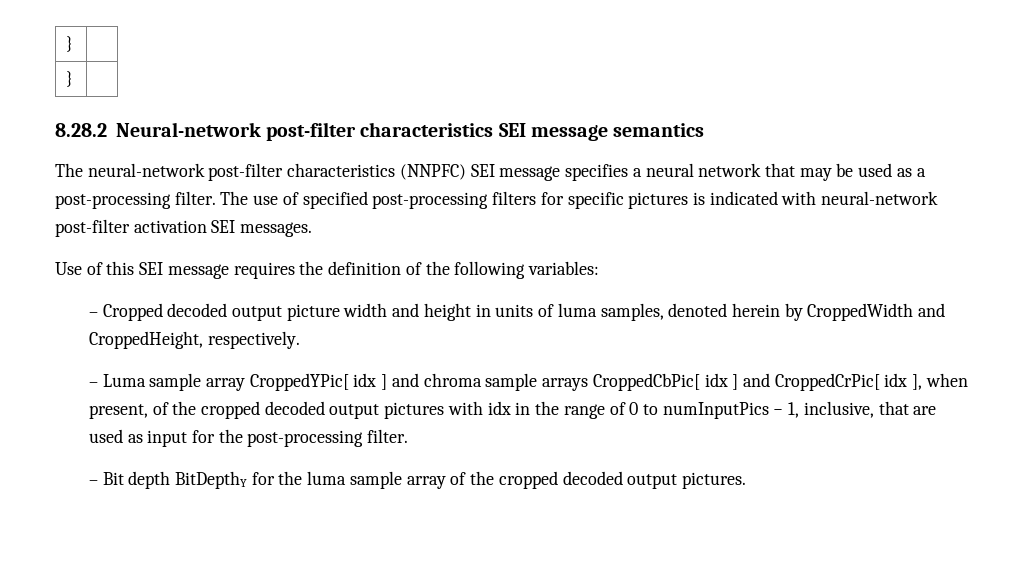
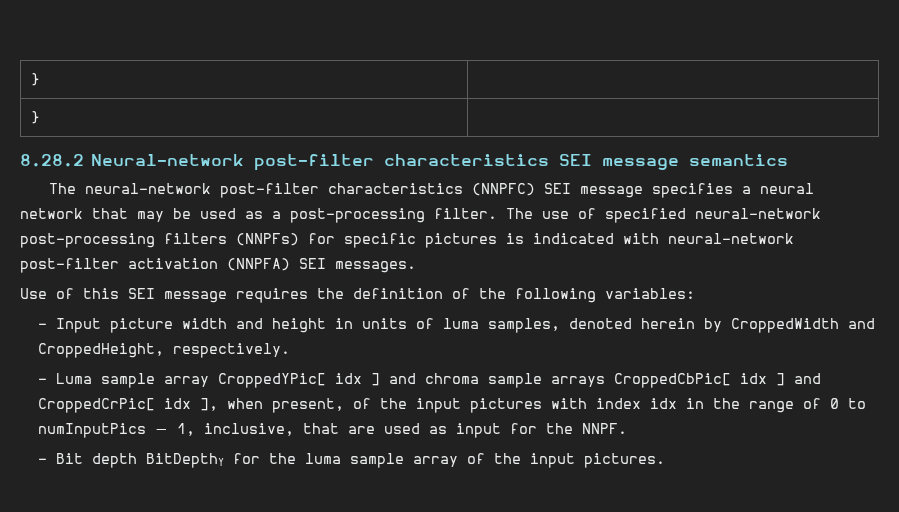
- The use of specified post-processing filters for specific pictures is indicated with neural-network post-filter activation SEI messages.
+ The use of specified neural-network post-processing filters (NNPFs) for specific pictures is indicated with neural-network post-filter activation (NNPFA) SEI messages.
- – Cropped decoded output picture width and height in units of luma samples, denoted herein by CroppedWidth and CroppedHeight, respectively.
+ – Input picture width and height in units of luma samples, denoted herein by CroppedWidth and CroppedHeight, respectively.
- – Luma sample array CroppedYPic[ idx ] and chroma sample arrays CroppedCbPic[ idx ] and CroppedCrPic[ idx ], when present, of the cropped decoded output pictures with idx in the range of 0 to numInputPics − 1, inclusive, that are used as input for the post-processing filter.
+ – Luma sample array CroppedYPic[ idx ] and chroma sample arrays CroppedCbPic[ idx ] and CroppedCrPic[ idx ], when present, of the input pictures with index idx in the range of 0 to numInputPics − 1, inclusive, that are used as input for the NNPF.
- – Bit depth BitDepthY for the luma sample array of the cropped decoded output pictures.
+ – Bit depth BitDepthY for the luma sample array of the input pictures.

